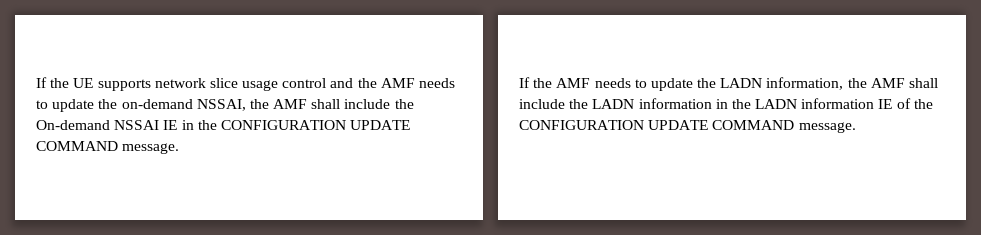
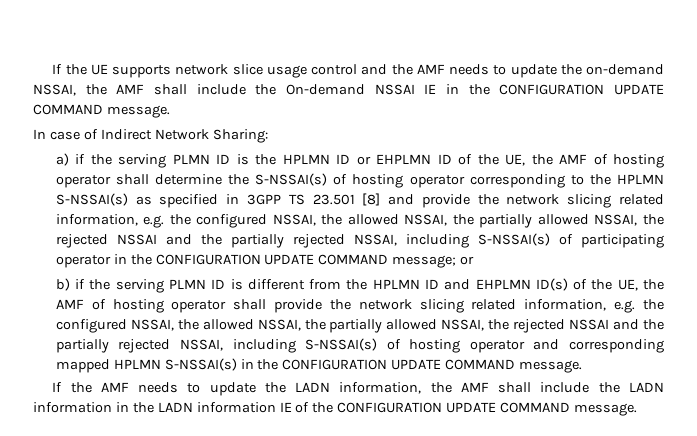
+ In case of Indirect Network Sharing:
+ a) if the serving PLMN ID is the HPLMN ID or EHPLMN ID of the UE, the AMF of hosting operator shall determine the S-NSSAI(s) of hosting operator corresponding to the HPLMN S-NSSAI(s) as specified in 3GPP TS 23.501 [8] and provide the network slicing related information, e.g. the configured NSSAI, the allowed NSSAI, the partially allowed NSSAI, the rejected NSSAI and the partially rejected NSSAI, including S-NSSAI(s) of participating operator in the CONFIGURATION UPDATE COMMAND message; or
+ b) if the serving PLMN ID is different from the HPLMN ID and EHPLMN ID(s) of the UE, the AMF of hosting operator shall provide the network slicing related information, e.g. the configured NSSAI, the allowed NSSAI, the partially allowed NSSAI, the rejected NSSAI and the partially rejected NSSAI, including S-NSSAI(s) of hosting operator and corresponding mapped HPLMN S-NSSAI(s) in the CONFIGURATION UPDATE COMMAND message.

